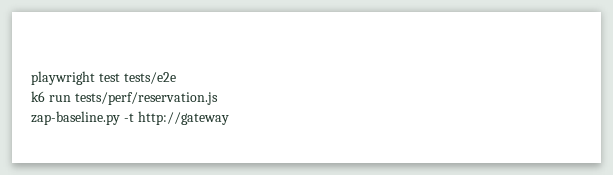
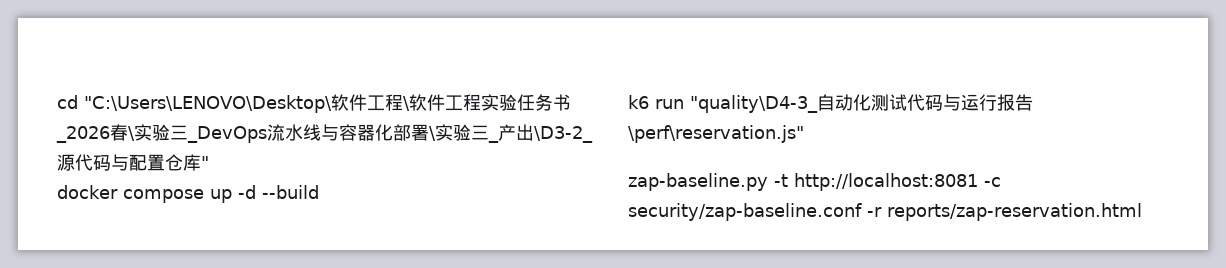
- playwright test tests/e2e
- k6 run tests/perf/reservation.js
- zap-baseline.py -t http://gateway
+ cd "C:\Users\LENOVO\Desktop\软件工程\软件工程实验任务书_2026春\实验三_DevOps流水线与容器化部署\实验三_产出\D3-2_源代码与配置仓库"
+ docker compose up -d --build
+ k6 run "quality\D4-3_自动化测试代码与运行报告\perf\reservation.js"
+ zap-baseline.py -t http://localhost:8081 -c security/zap-baseline.conf -r reports/zap-reservation.html

